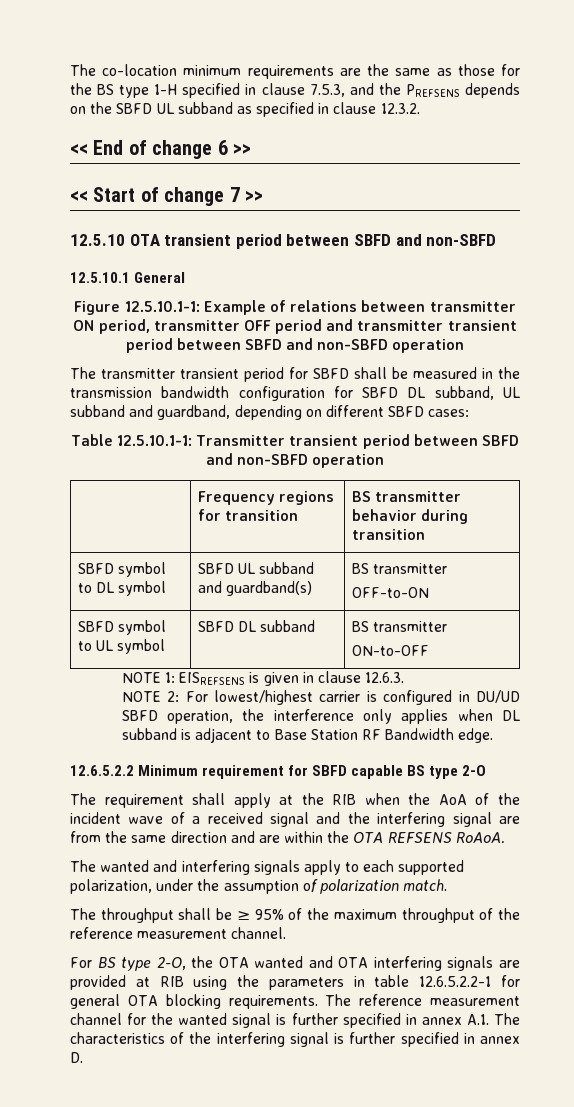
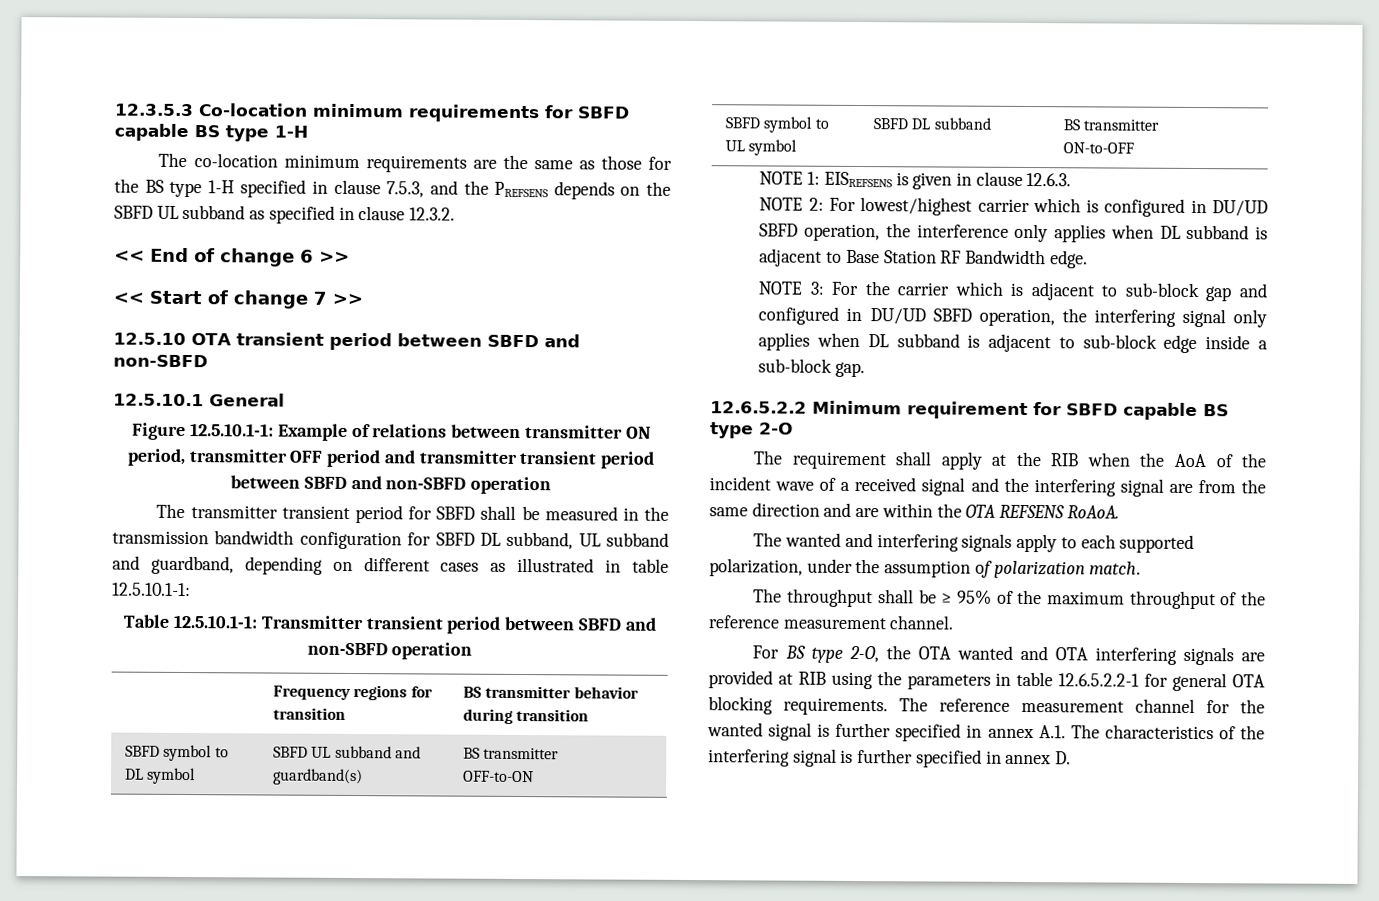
+ 12.3.5.3 Co-location minimum requirements for SBFD capable BS type 1-H
- The transmitter transient period for SBFD shall be measured in the transmission bandwidth configuration for SBFD DL subband, UL subband and guardband, depending on different SBFD cases:
+ The transmitter transient period for SBFD shall be measured in the transmission bandwidth configuration for SBFD DL subband, UL subband and guardband, depending on different cases as illustrated in table 12.5.10.1-1:
- NOTE 2: For lowest/highest carrier is configured in DU/UD SBFD operation, the interference only applies when DL subband is adjacent to Base Station RF Bandwidth edge.
+ NOTE 2: For lowest/highest carrier which is configured in DU/UD SBFD operation, the interference only applies when DL subband is adjacent to Base Station RF Bandwidth edge.
+ NOTE 3: For the carrier which is adjacent to sub-block gap and configured in DU/UD SBFD operation, the interfering signal only applies when DL subband is adjacent to sub-block edge inside a sub-block gap.

